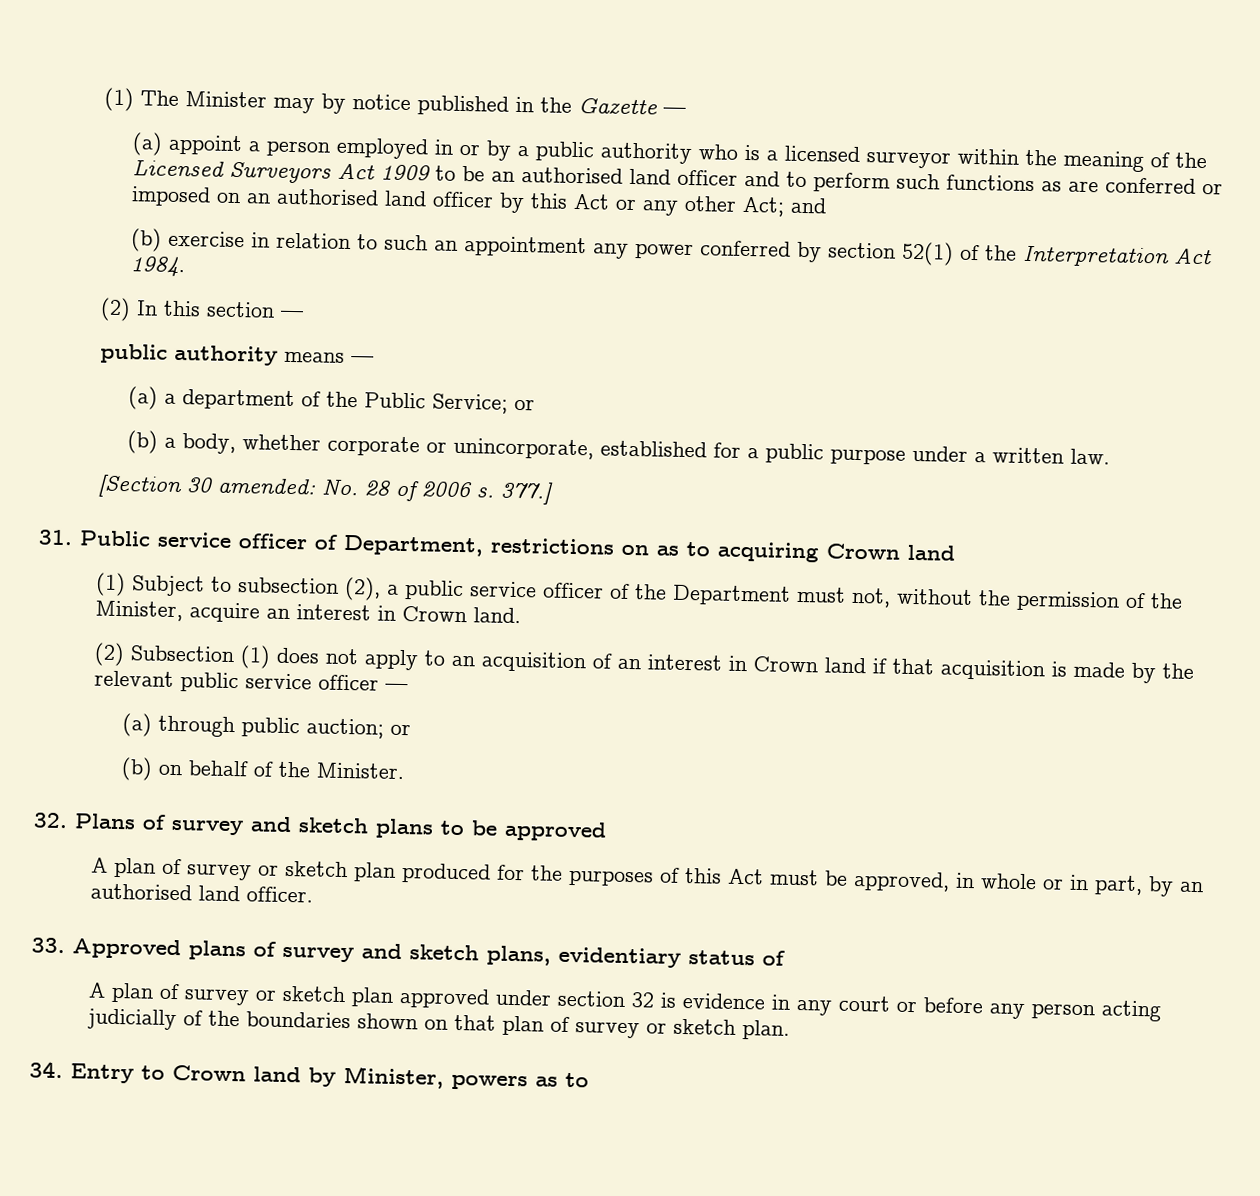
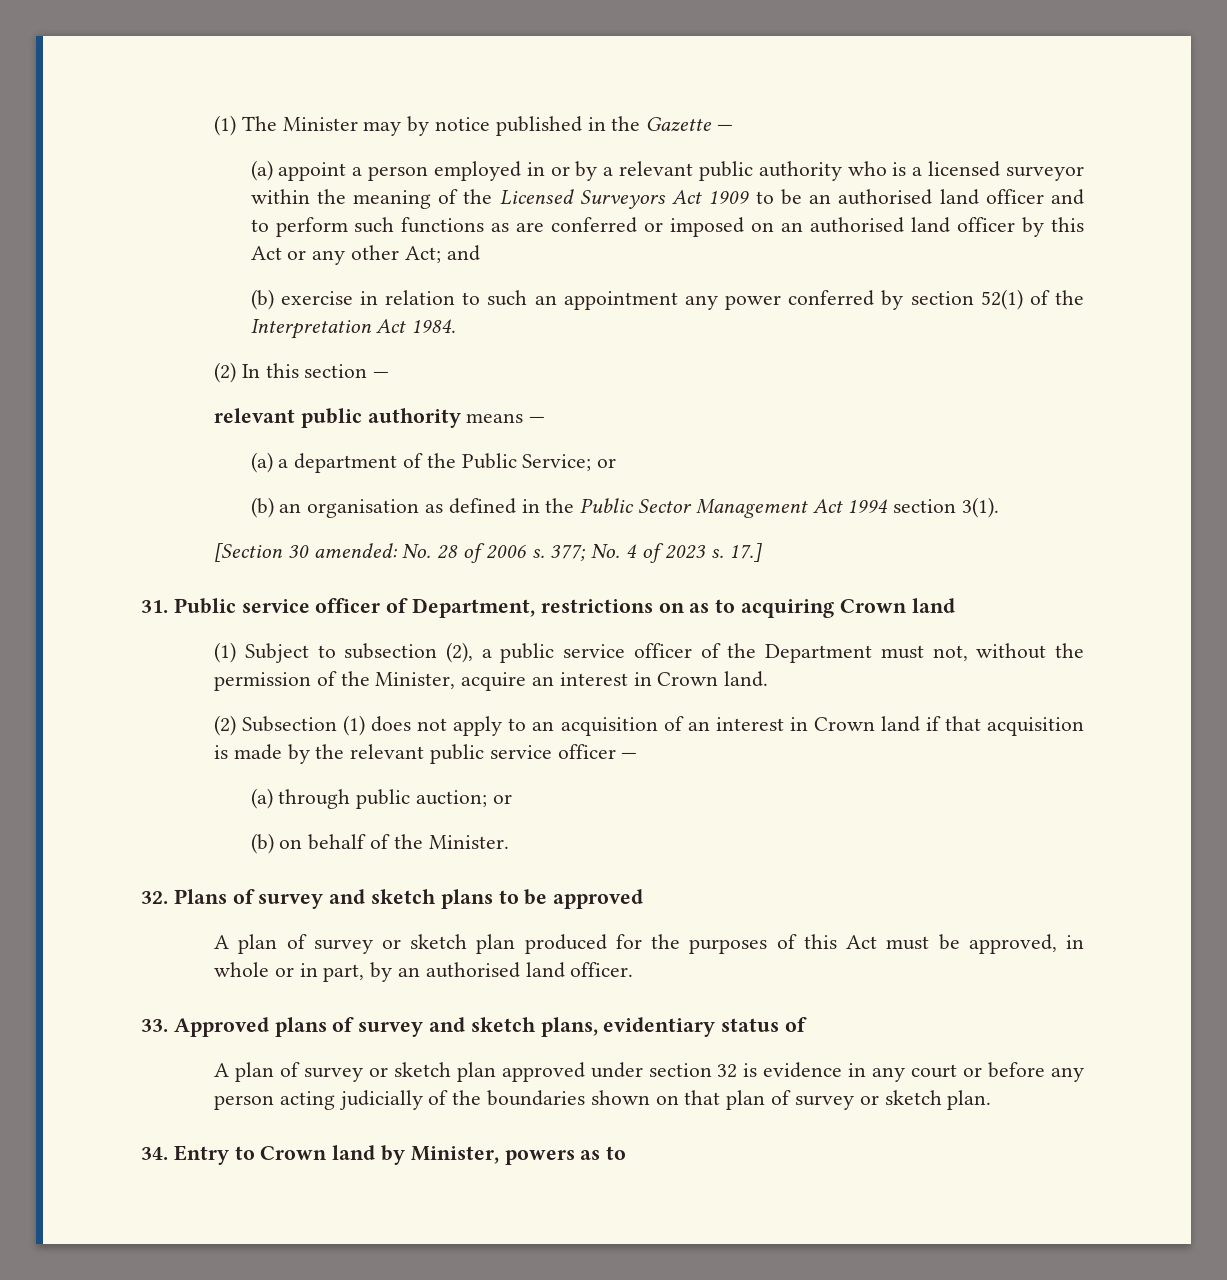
- (a) appoint a person employed in or by a public authority who is a licensed surveyor within the meaning of the Licensed Surveyors Act 1909 to be an authorised land officer and to perform such functions as are conferred or imposed on an authorised land officer by this Act or any other Act; and
+ (a) appoint a person employed in or by a relevant public authority who is a licensed surveyor within the meaning of the Licensed Surveyors Act 1909 to be an authorised land officer and to perform such functions as are conferred or imposed on an authorised land officer by this Act or any other Act; and
- public authority means —
+ relevant public authority means —
- (b) a body, whether corporate or unincorporate, established for a public purpose under a written law.
+ (b) an organisation as defined in the Public Sector Management Act 1994 section 3(1).
- 377.]
+ 377; No. 4 of 2023 s. 17.]

